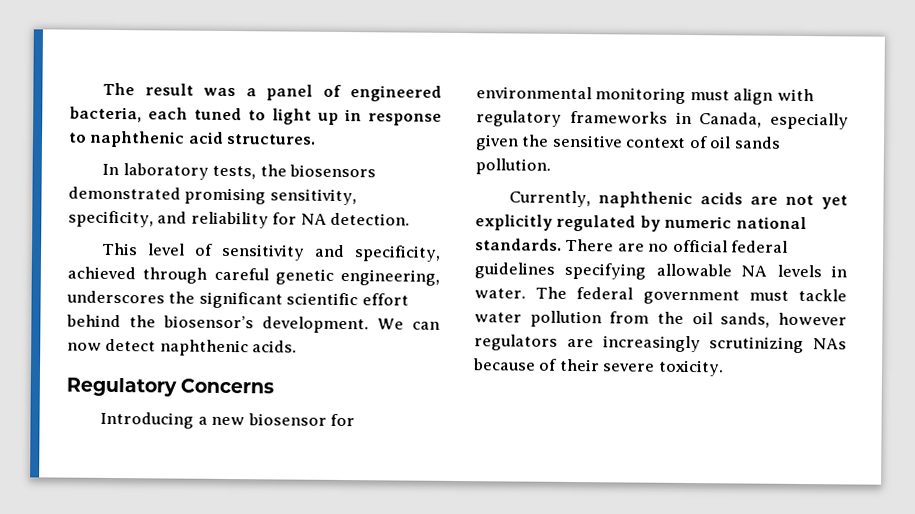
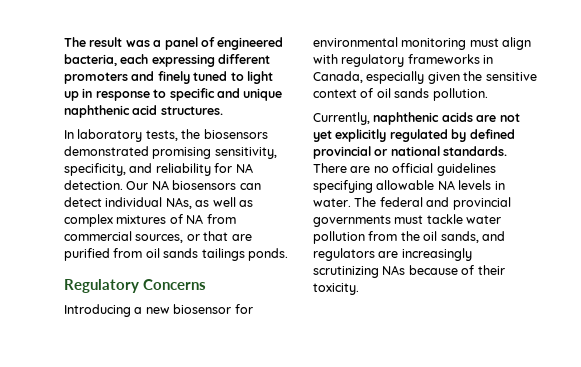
- The result was a panel of engineered bacteria, each tuned to light up in response to naphthenic acid structures.
+ The result was a panel of engineered bacteria, each expressing different promoters and finely tuned to light up in response to specific and unique naphthenic acid structures.
- In laboratory tests, the biosensors demonstrated promising sensitivity, specificity, and reliability for NA detection.
- This level of sensitivity and specificity, achieved through careful genetic engineering, underscores the significant scientific effort behind the biosensor’s development. We can now detect naphthenic acids.
+ In laboratory tests, the biosensors demonstrated promising sensitivity, specificity, and reliability for NA detection. Our NA biosensors can detect individual NAs, as well as complex mixtures of NA from commercial sources, or that are purified from oil sands tailings ponds.
- Currently, naphthenic acids are not yet explicitly regulated by numeric national standards.
+ Currently, naphthenic acids are not yet explicitly regulated by defined provincial or national standards.
- There are no official federal guidelines specifying allowable NA levels in water.
+ There are no official guidelines specifying allowable NA levels in water.
- The federal government must tackle water pollution from the oil sands, however regulators are increasingly scrutinizing NAs because of their severe toxicity.
+ The federal and provincial governments must tackle water pollution from the oil sands, and regulators are increasingly scrutinizing NAs because of their toxicity.

